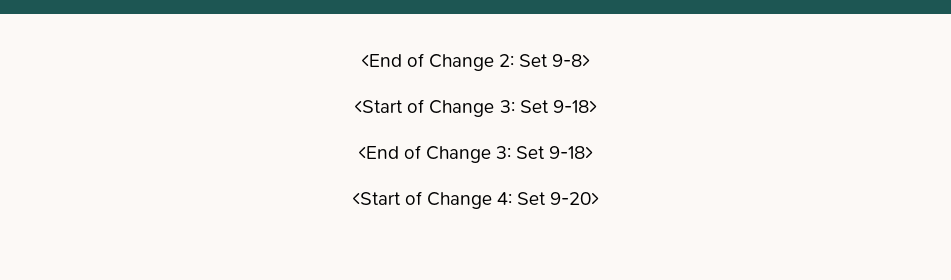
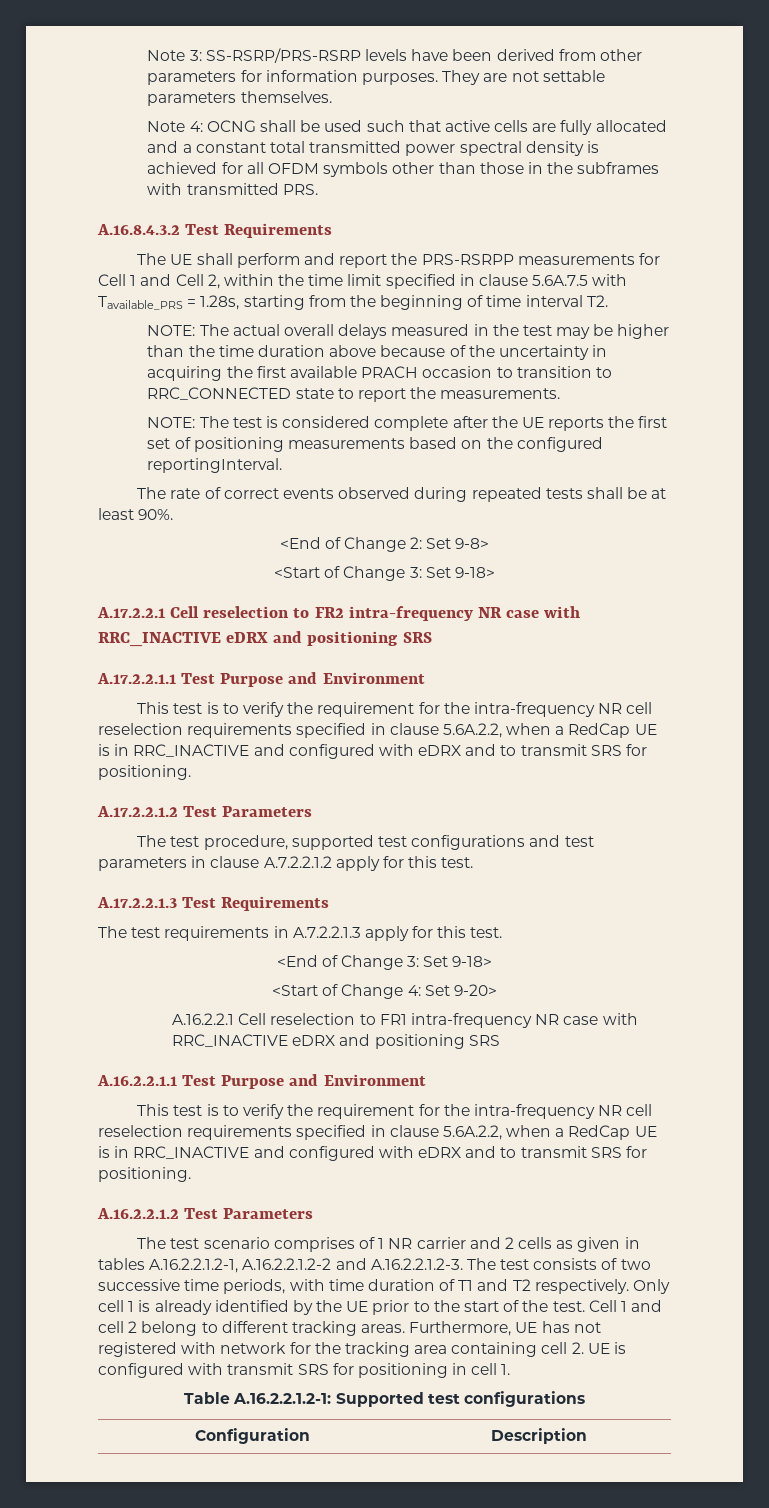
+ Note 3: SS-RSRP/PRS-RSRP levels have been derived from other parameters for information purposes. They are not settable parameters themselves.
+ Note 4: OCNG shall be used such that active cells are fully allocated and a constant total transmitted power spectral density is achieved for all OFDM symbols other than those in the subframes with transmitted PRS.
+ A.16.8.4.3.2 Test Requirements
+ The UE shall perform and report the PRS-RSRPP measurements for Cell 1 and Cell 2, within the time limit specified in clause 5.6A.7.5 with Tavailable_PRS = 1.28s, starting from the beginning of time interval T2.
+ NOTE: The actual overall delays measured in the test may be higher than the time duration above because of the uncertainty in acquiring the first available PRACH occasion to transition to RRC_CONNECTED state to report the measurements.
+ NOTE: The test is considered complete after the UE reports the first set of positioning measurements based on the configured reportingInterval.
+ The rate of correct events observed during repeated tests shall be at least 90%.
+ A.17.2.2.1 Cell reselection to FR2 intra-frequency NR case with RRC_INACTIVE eDRX and positioning SRS
+ A.17.2.2.1.1 Test Purpose and Environment
+ This test is to verify the requirement for the intra-frequency NR cell reselection requirements specified in clause 5.6A.2.2, when a RedCap UE is in RRC_INACTIVE and configured with eDRX and to transmit SRS for positioning.
+ A.17.2.2.1.2 Test Parameters
+ The test procedure, supported test configurations and test parameters in clause A.7.2.2.1.2 apply for this test.
+ A.17.2.2.1.3 Test Requirements
+ The test requirements in A.7.2.2.1.3 apply for this test.
+ A.16.2.2.1 Cell reselection to FR1 intra-frequency NR case with RRC_INACTIVE eDRX and positioning SRS
+ A.16.2.2.1.1 Test Purpose and Environment
+ This test is to verify the requirement for the intra-frequency NR cell reselection requirements specified in clause 5.6A.2.2, when a RedCap UE is in RRC_INACTIVE and configured with eDRX and to transmit SRS for positioning.
+ A.16.2.2.1.2 Test Parameters
+ The test scenario comprises of 1 NR carrier and 2 cells as given in tables A.16.2.2.1.2-1, A.16.2.2.1.2-2 and A.16.2.2.1.2-3. The test consists of two successive time periods, with time duration of T1 and T2 respectively. Only cell 1 is already identified by the UE prior to the start of the test. Cell 1 and cell 2 belong to different tracking areas. Furthermore, UE has not registered with network for the tracking area containing cell 2. UE is configured with transmit SRS for positioning in cell 1.
+ Table A.16.2.2.1.2-1: Supported test configurations
+ Configuration | Description

